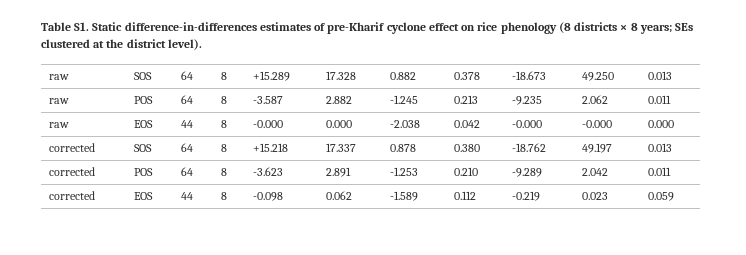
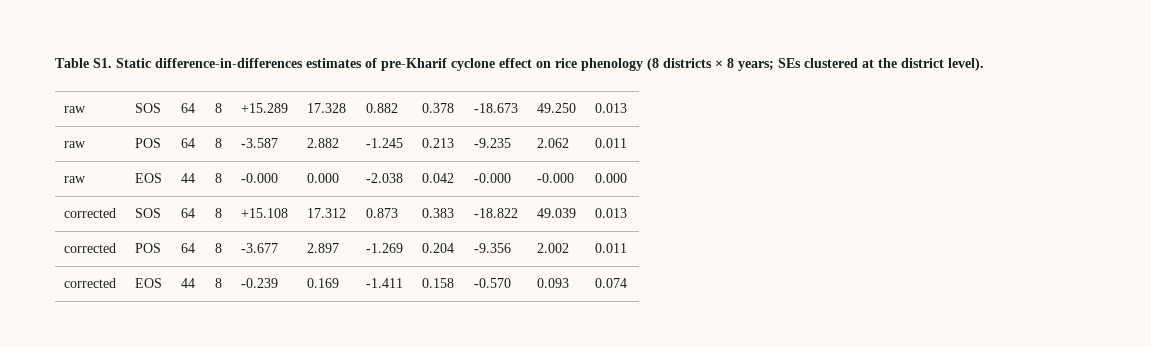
- corrected | SOS | 64 | 8 | +15.218 | 17.337 | 0.878 | 0.380 | -18.762 | 49.197 | 0.013
+ corrected | SOS | 64 | 8 | +15.108 | 17.312 | 0.873 | 0.383 | -18.822 | 49.039 | 0.013
- corrected | POS | 64 | 8 | -3.623 | 2.891 | -1.253 | 0.210 | -9.289 | 2.042 | 0.011
+ corrected | POS | 64 | 8 | -3.677 | 2.897 | -1.269 | 0.204 | -9.356 | 2.002 | 0.011
- corrected | EOS | 44 | 8 | -0.098 | 0.062 | -1.589 | 0.112 | -0.219 | 0.023 | 0.059
+ corrected | EOS | 44 | 8 | -0.239 | 0.169 | -1.411 | 0.158 | -0.570 | 0.093 | 0.074

